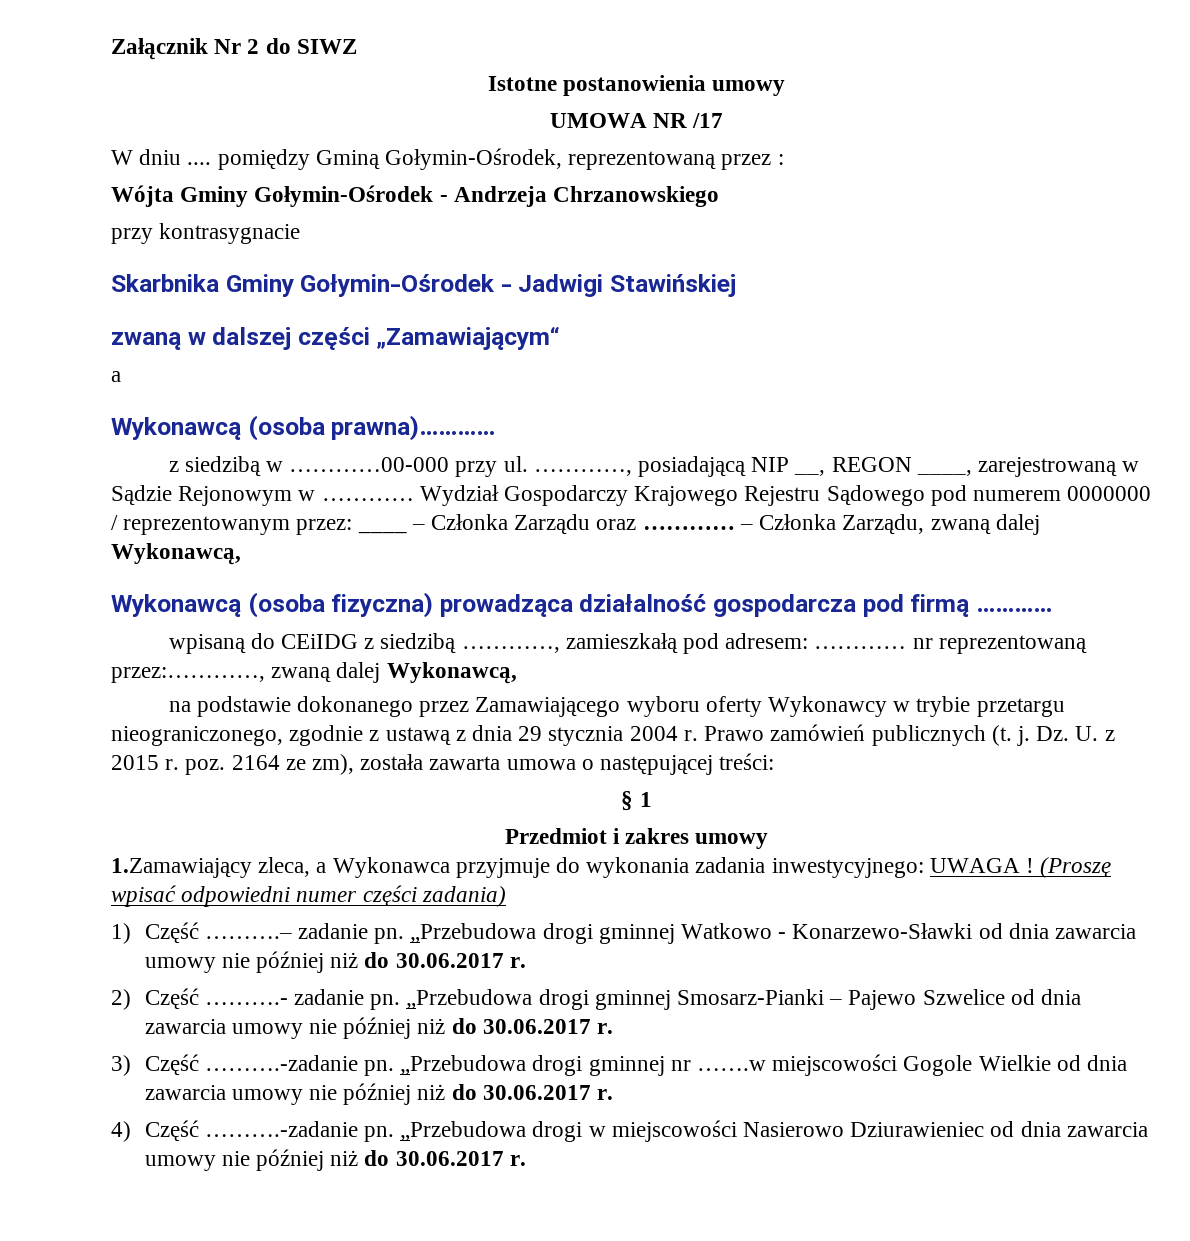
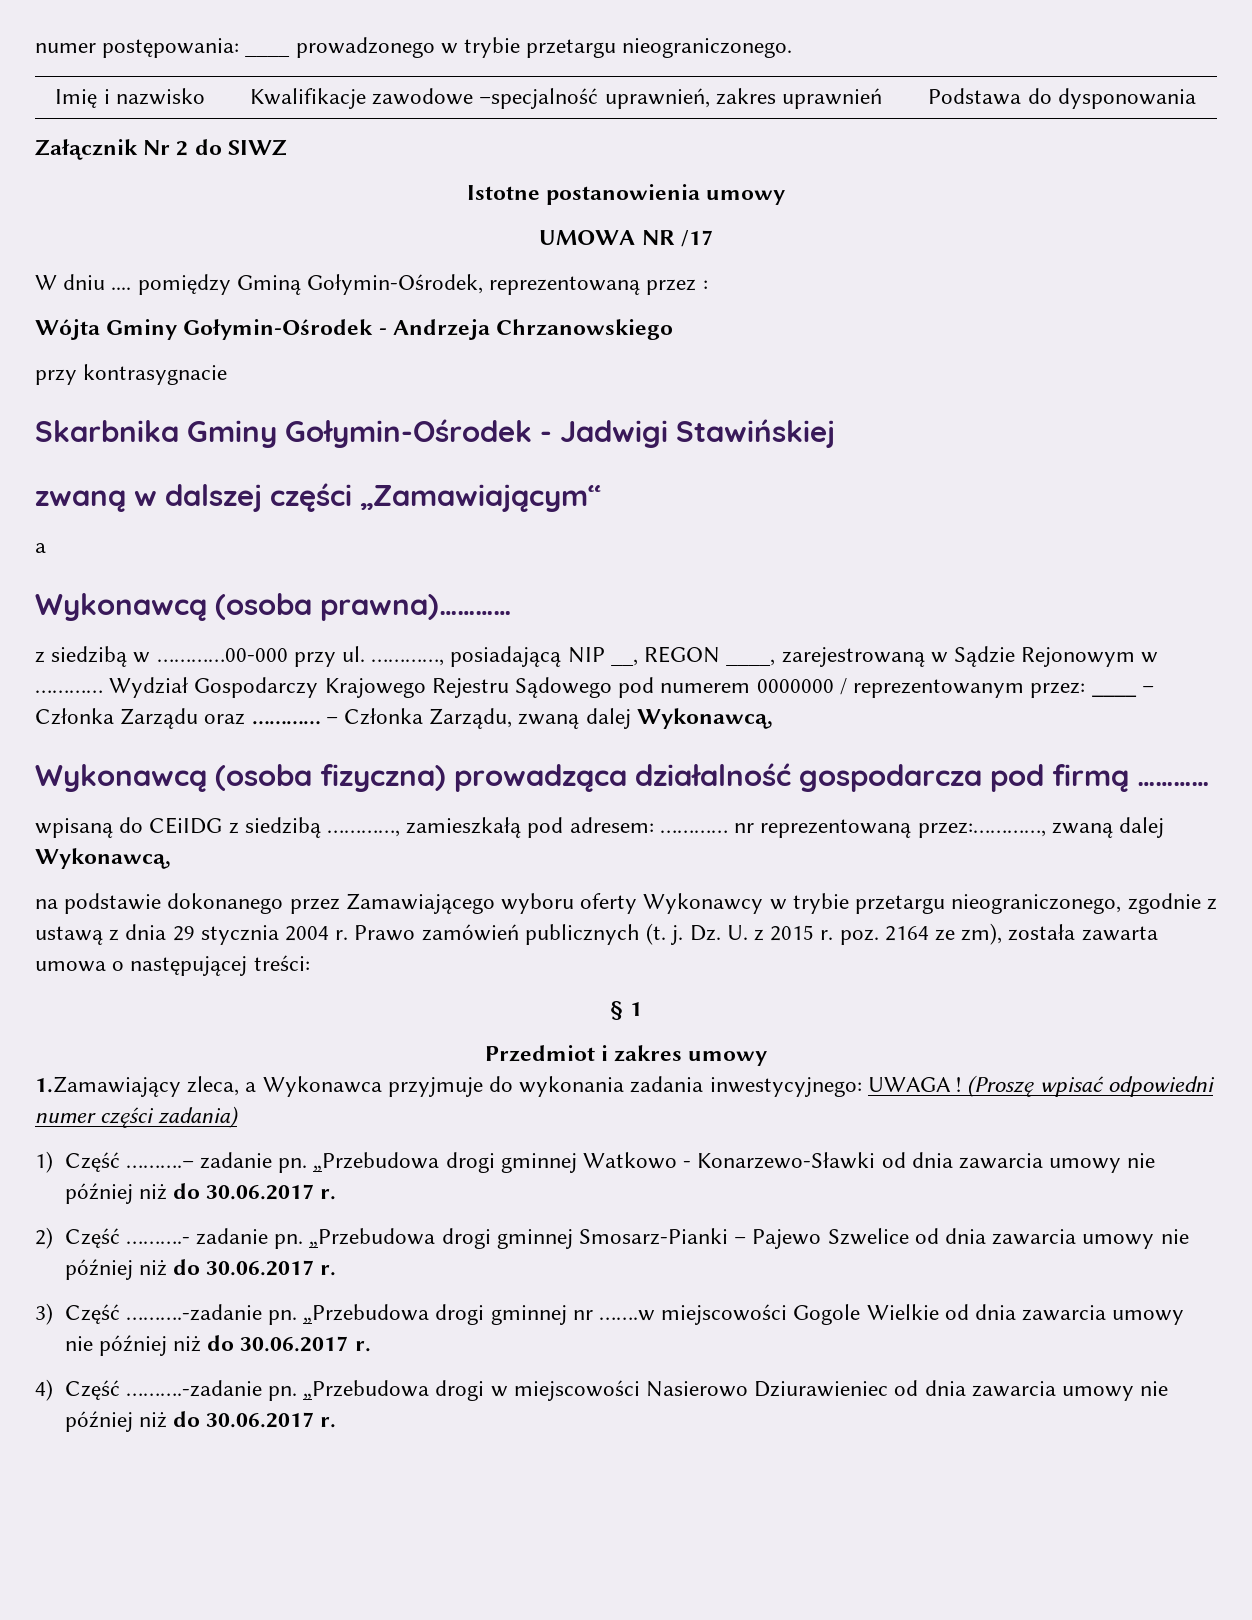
+ numer postępowania: ____ prowadzonego w trybie przetargu nieograniczonego.
+ Imię i nazwisko | Kwalifikacje zawodowe –specjalność uprawnień, zakres uprawnień | Podstawa do dysponowania

